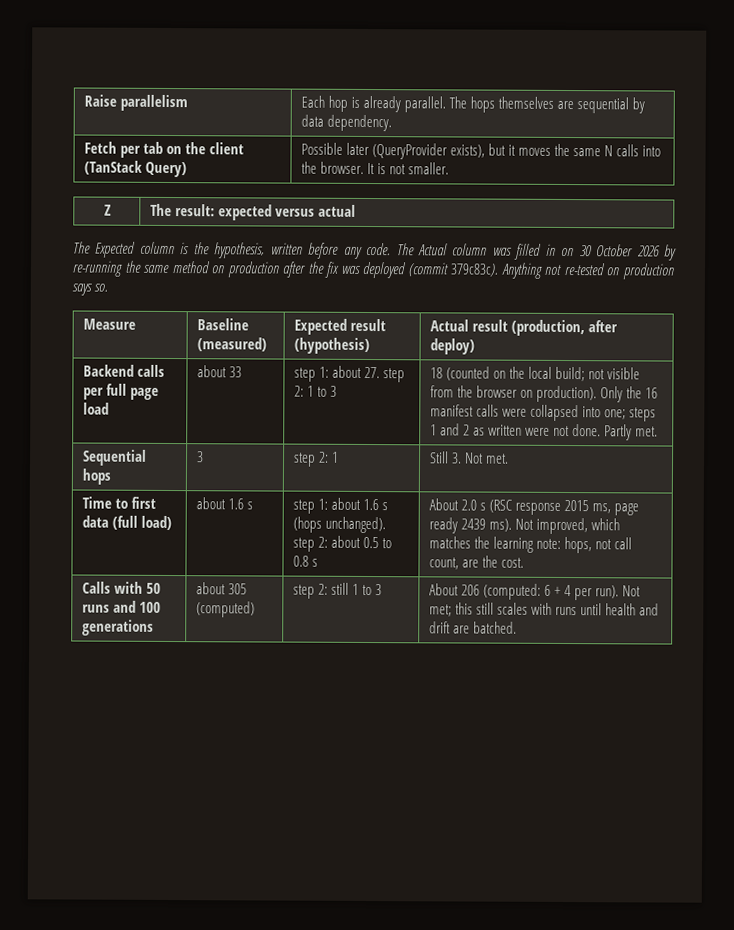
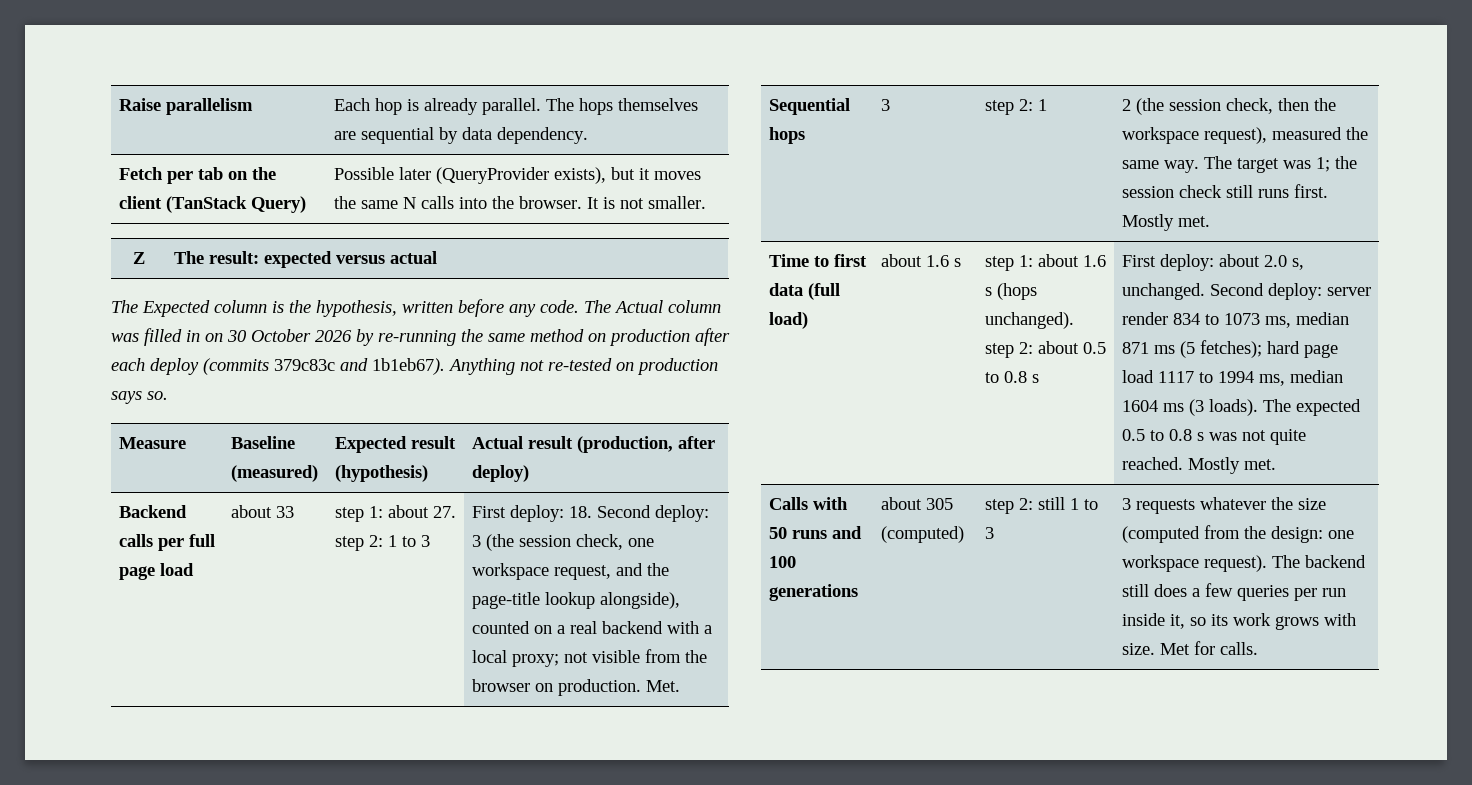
- The Actual column was filled in on 30 October 2026 by re-running the same method on production after the fix was deployed (commit 379c83c).
+ The Actual column was filled in on 30 October 2026 by re-running the same method on production after each deploy (commits 379c83c and 1b1eb67).
- 18 (counted on the local build; not visible from the browser on production). Only the 16 manifest calls were collapsed into one; steps 1 and 2 as written were not done. Partly met.
+ First deploy: 18. Second deploy: 3 (the session check, one workspace request, and the page-title lookup alongside), counted on a real backend with a local proxy; not visible from the browser on production. Met.
- Sequential hops | 3 | step 2: 1 | Still 3. Not met.
+ Sequential hops | 3 | step 2: 1 | 2 (the session check, then the workspace request), measured the same way. The target was 1; the session check still runs first. Mostly met.
- About 2.0 s (RSC response 2015 ms, page ready 2439 ms). Not improved, which matches the learning note: hops, not call count, are the cost.
+ First deploy: about 2.0 s, unchanged. Second deploy: server render 834 to 1073 ms, median 871 ms (5 fetches); hard page load 1117 to 1994 ms, median 1604 ms (3 loads). The expected 0.5 to 0.8 s was not quite reached. Mostly met.
- About 206 (computed: 6 + 4 per run). Not met; this still scales with runs until health and drift are batched.
+ 3 requests whatever the size (computed from the design: one workspace request). The backend still does a few queries per run inside it, so its work grows with size. Met for calls.

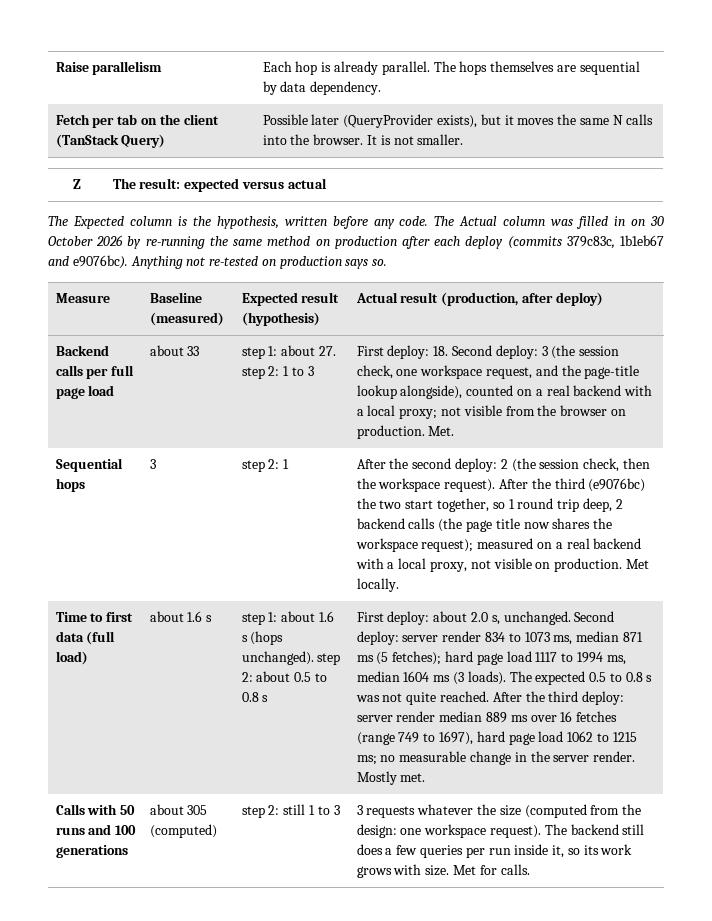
- The Actual column was filled in on 30 October 2026 by re-running the same method on production after each deploy (commits 379c83c and 1b1eb67).
+ The Actual column was filled in on 30 October 2026 by re-running the same method on production after each deploy (commits 379c83c, 1b1eb67 and e9076bc).
- 2 (the session check, then the workspace request), measured the same way. The target was 1; the session check still runs first. Mostly met.
+ After the second deploy: 2 (the session check, then the workspace request). After the third (e9076bc) the two start together, so 1 round trip deep, 2 backend calls (the page title now shares the workspace request); measured on a real backend with a local proxy, not visible on production. Met locally.
+ After the third deploy: server render median 889 ms over 16 fetches (range 749 to 1697), hard page load 1062 to 1215 ms; no measurable change in the server render.

